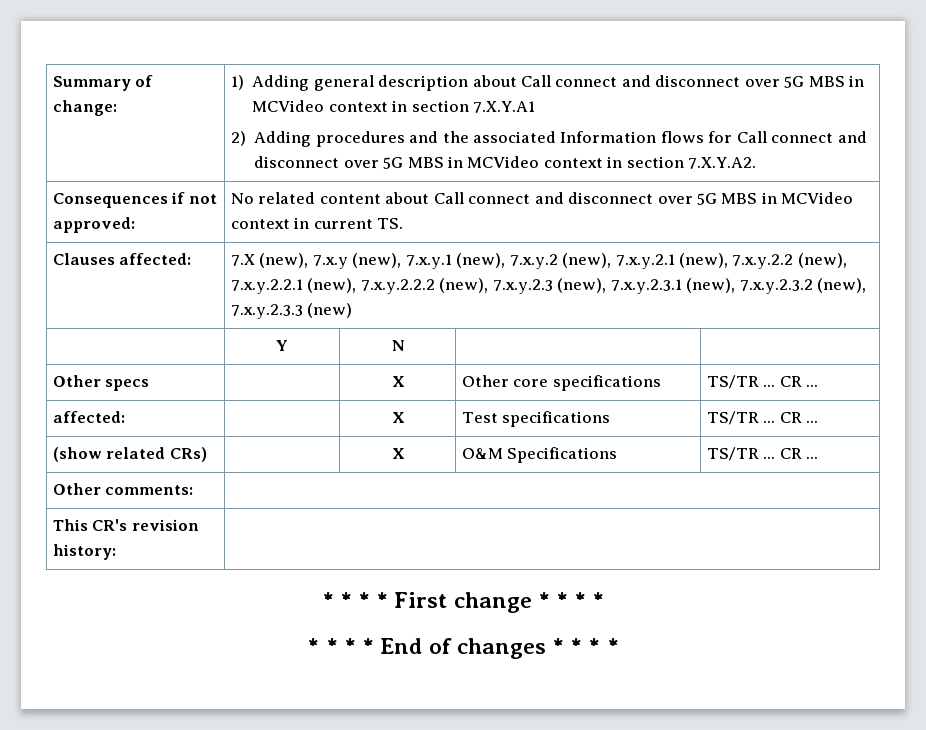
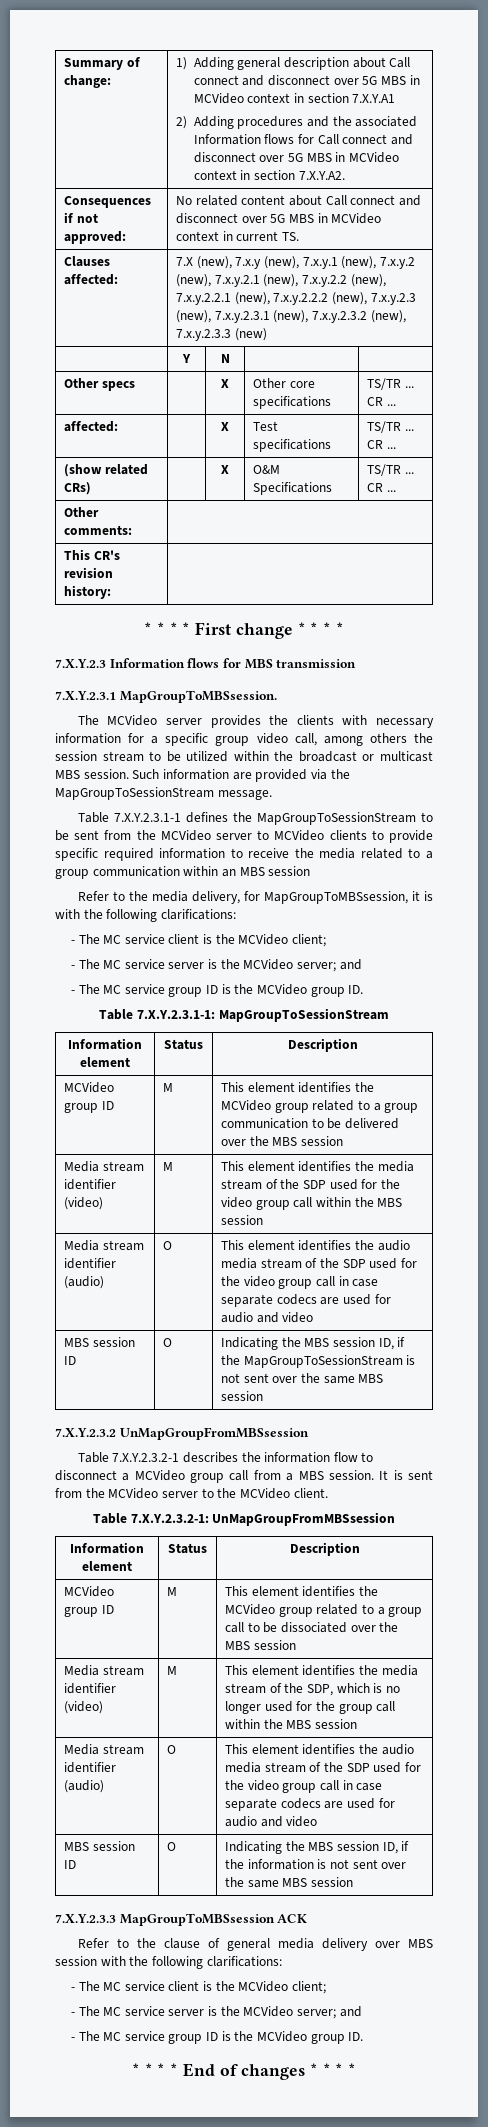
+ 7.X.Y.2.3 Information flows for MBS transmission
+ 7.X.Y.2.3.1 MapGroupToMBSsession.
+ The MCVideo server provides the clients with necessary information for a specific group video call, among others the session stream to be utilized within the broadcast or multicast MBS session. Such information are provided via the MapGroupToSessionStream message.
+ Table 7.X.Y.2.3.1-1 defines the MapGroupToSessionStream to be sent from the MCVideo server to MCVideo clients to provide specific required information to receive the media related to a group communication within an MBS session
+ Refer to the media delivery, for MapGroupToMBSsession, it is with the following clarifications:
+ - The MC service client is the MCVideo client;
+ - The MC service server is the MCVideo server; and
+ - The MC service group ID is the MCVideo group ID.
+ Table 7.X.Y.2.3.1-1: MapGroupToSessionStream
+ Information element | Status | Description
+ MCVideo group ID | M | This element identifies the MCVideo group related to a group communication to be delivered over the MBS session
+ Media stream identifier (video) | M | This element identifies the media stream of the SDP used for the video group call within the MBS session
+ Media stream identifier (audio) | O | This element identifies the audio media stream of the SDP used for the video group call in case separate codecs are used for audio and video
+ MBS session ID | O | Indicating the MBS session ID, if the MapGroupToSessionStream is not sent over the same MBS session
+ 7.X.Y.2.3.2 UnMapGroupFromMBSsession
+ Table 7.X.Y.2.3.2-1 describes the information flow to disconnect a MCVideo group call from a MBS session. It is sent from the MCVideo server to the MCVideo client.
+ Table 7.X.Y.2.3.2-1: UnMapGroupFromMBSsession
+ Information element | Status | Description
+ MCVideo group ID | M | This element identifies the MCVideo group related to a group call to be dissociated over the MBS session
+ Media stream identifier (video) | M | This element identifies the media stream of the SDP, which is no longer used for the group call within the MBS session
+ Media stream identifier (audio) | O | This element identifies the audio media stream of the SDP used for the video group call in case separate codecs are used for audio and video
+ MBS session ID | O | Indicating the MBS session ID, if the information is not sent over the same MBS session
+ 7.X.Y.2.3.3 MapGroupToMBSsession ACK
+ Refer to the clause of general media delivery over MBS session with the following clarifications:
+ - The MC service client is the MCVideo client;
+ - The MC service server is the MCVideo server; and
+ - The MC service group ID is the MCVideo group ID.

